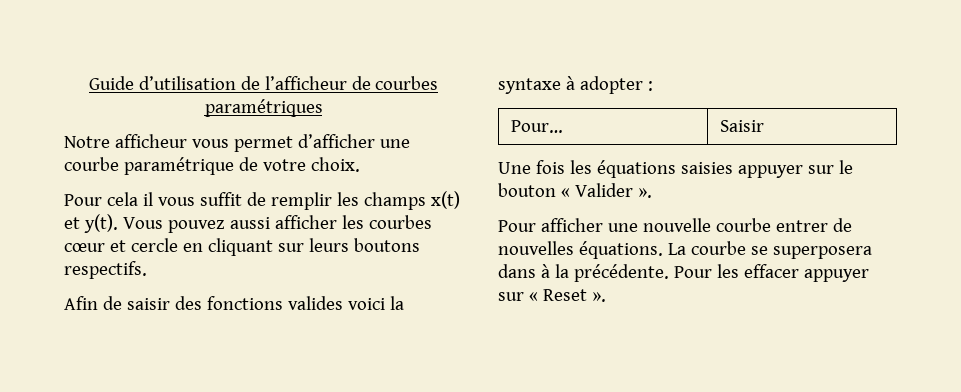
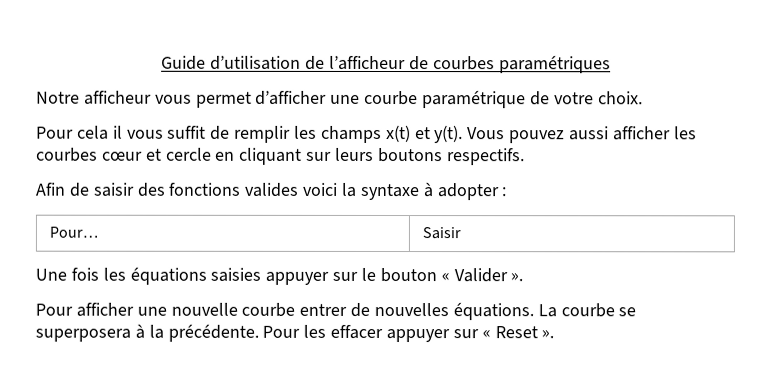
- La courbe se superposera dans à la précédente.
+ La courbe se superposera à la précédente.

